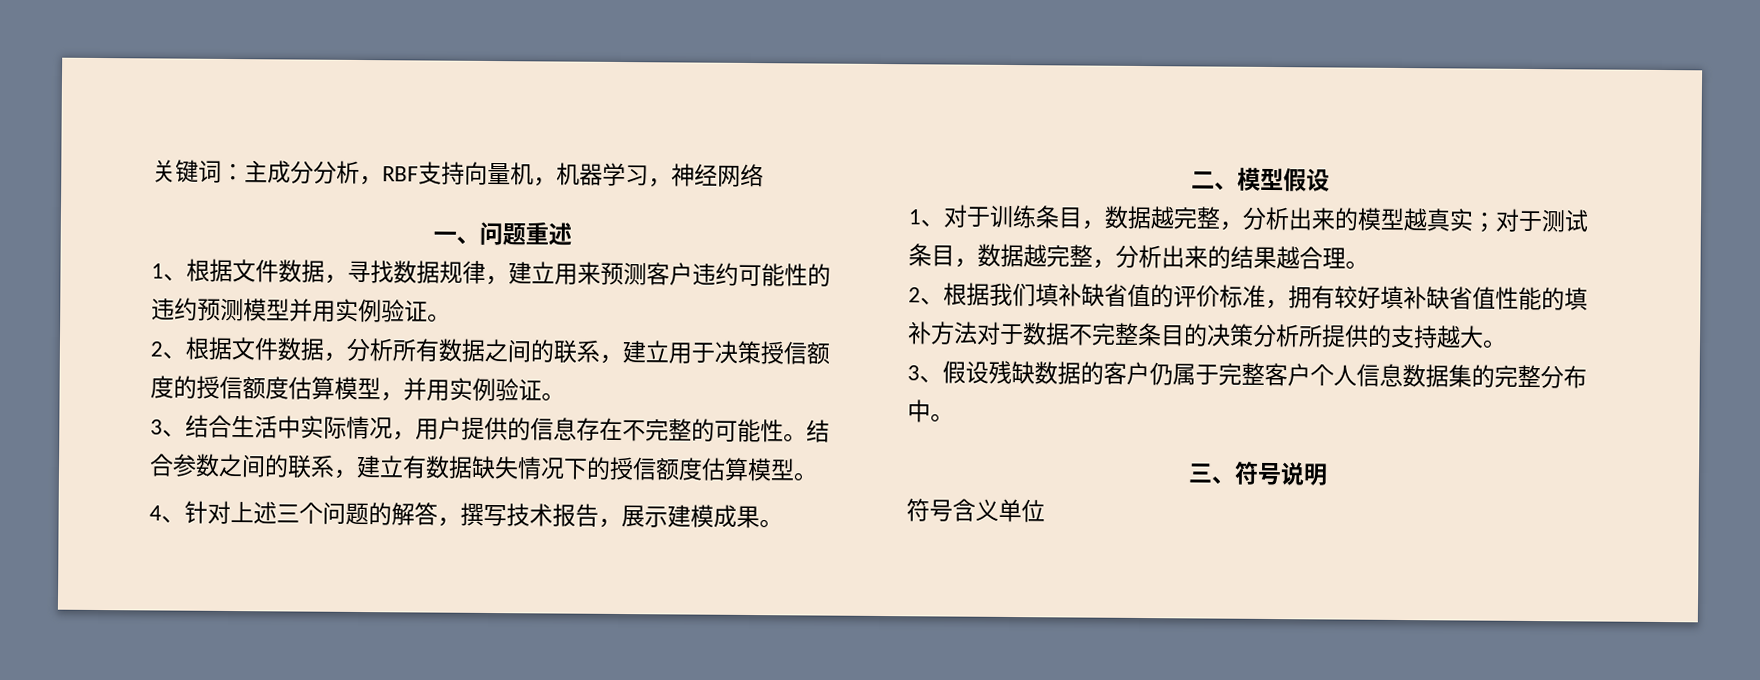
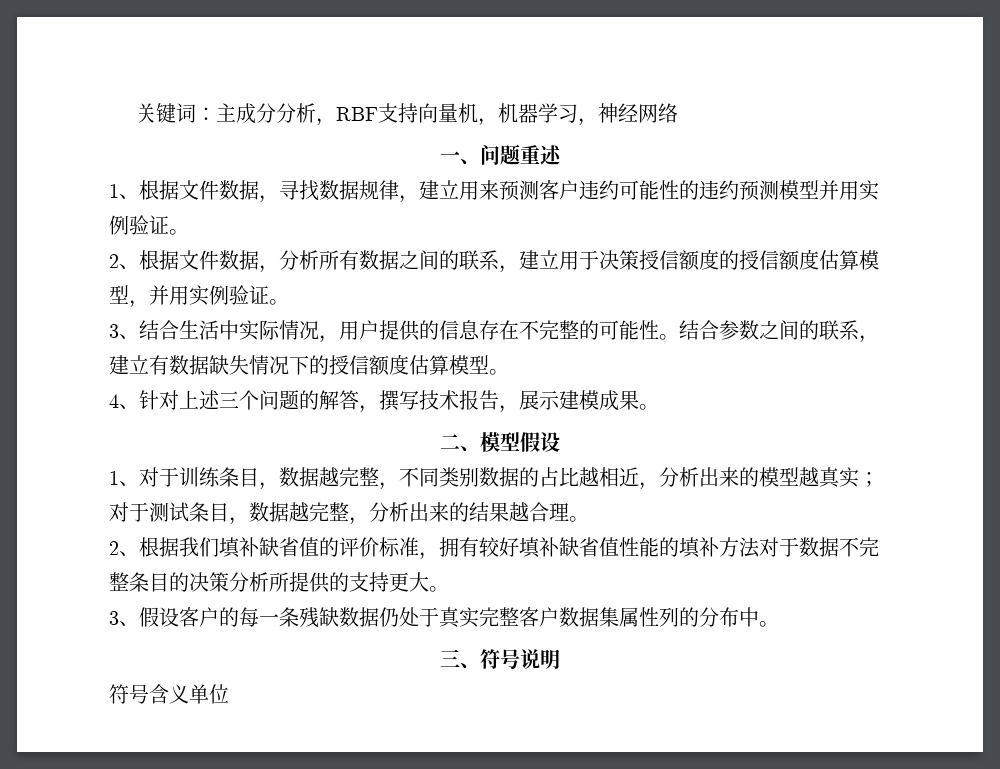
- 1、对于训练条目，数据越完整，分析出来的模型越真实；对于测试条目，数据越完整，分析出来的结果越合理。
+ 1、对于训练条目，数据越完整，不同类别数据的占比越相近，分析出来的模型越真实；对于测试条目，数据越完整，分析出来的结果越合理。
- 2、根据我们填补缺省值的评价标准，拥有较好填补缺省值性能的填补方法对于数据不完整条目的决策分析所提供的支持越大。
+ 2、根据我们填补缺省值的评价标准，拥有较好填补缺省值性能的填补方法对于数据不完整条目的决策分析所提供的支持更大。
- 3、假设残缺数据的客户仍属于完整客户个人信息数据集的完整分布中。
+ 3、假设客户的每一条残缺数据仍处于真实完整客户数据集属性列的分布中。

